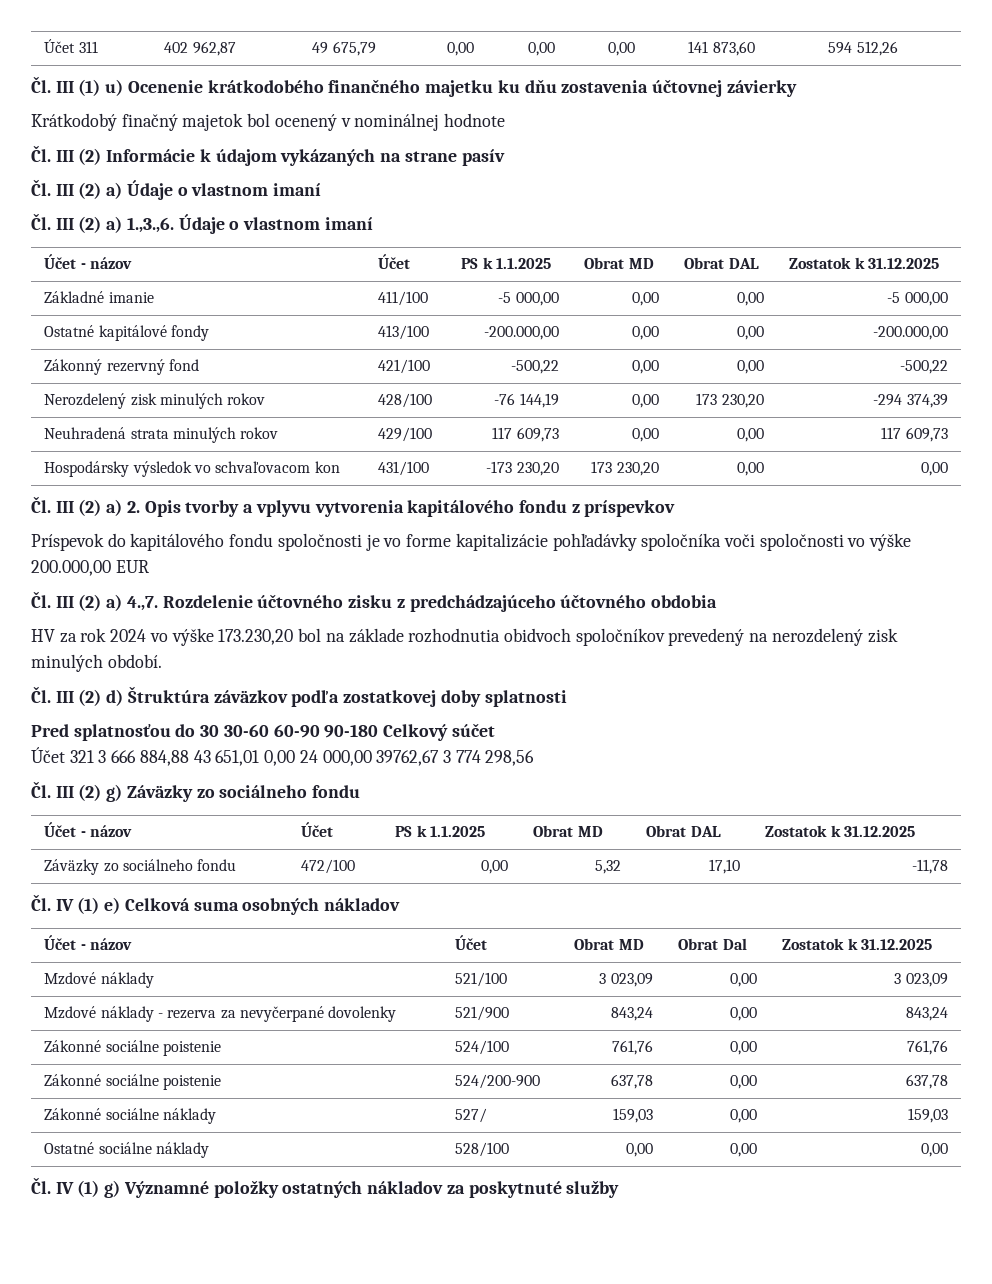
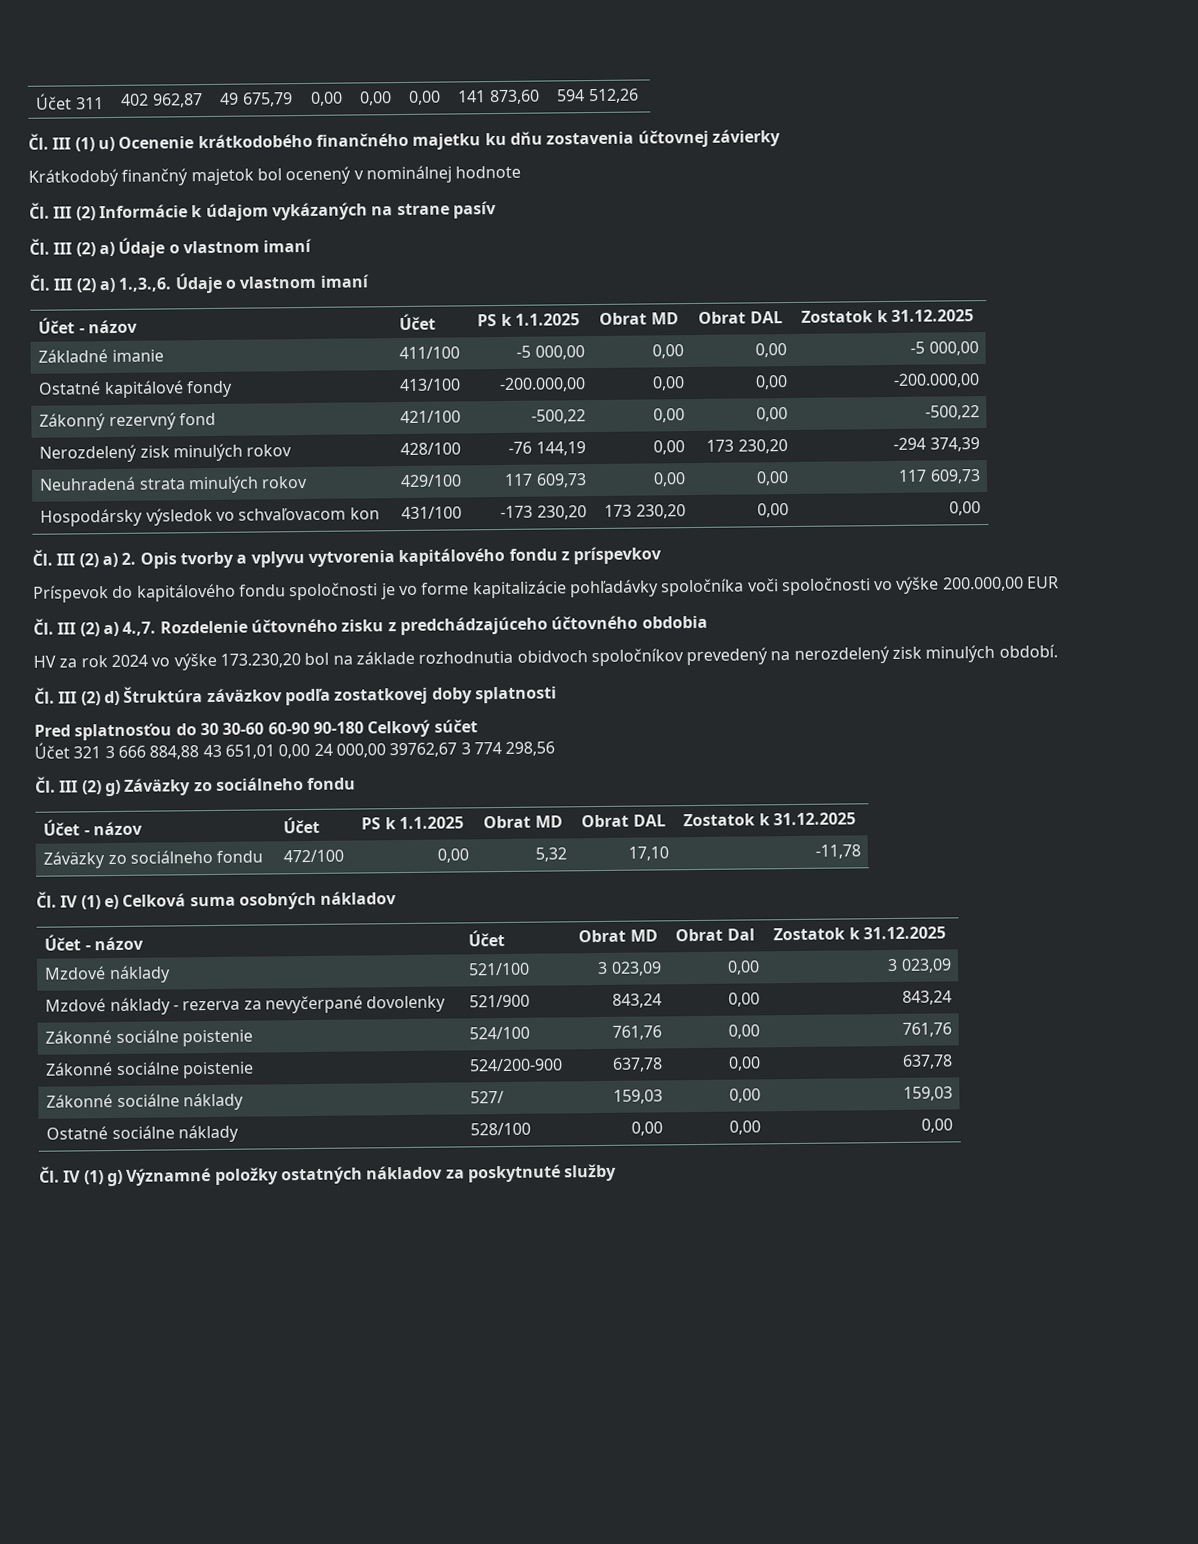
- Krátkodobý finačný majetok bol ocenený v nominálnej hodnote
+ Krátkodobý finančný majetok bol ocenený v nominálnej hodnote

